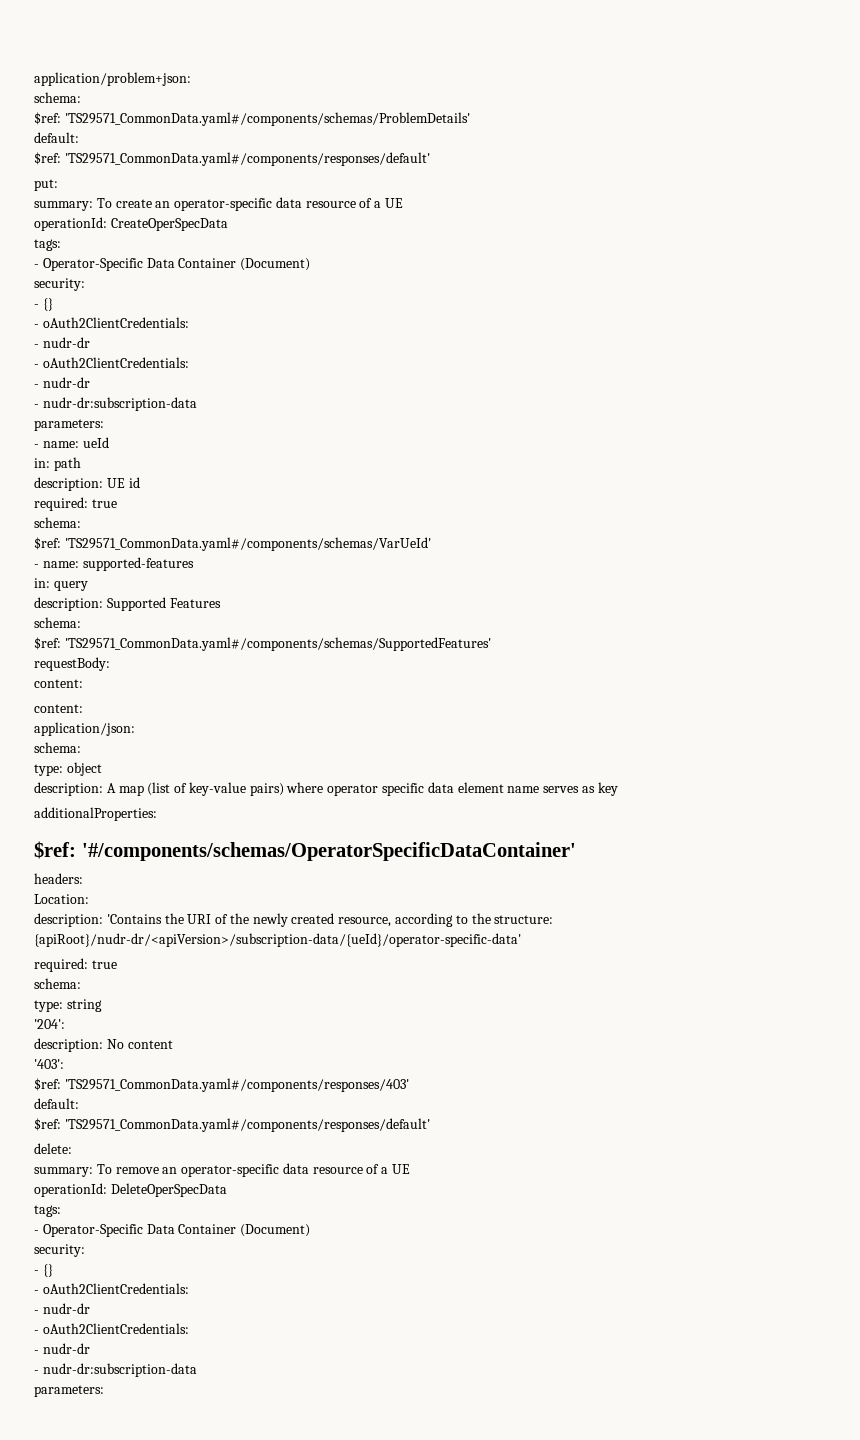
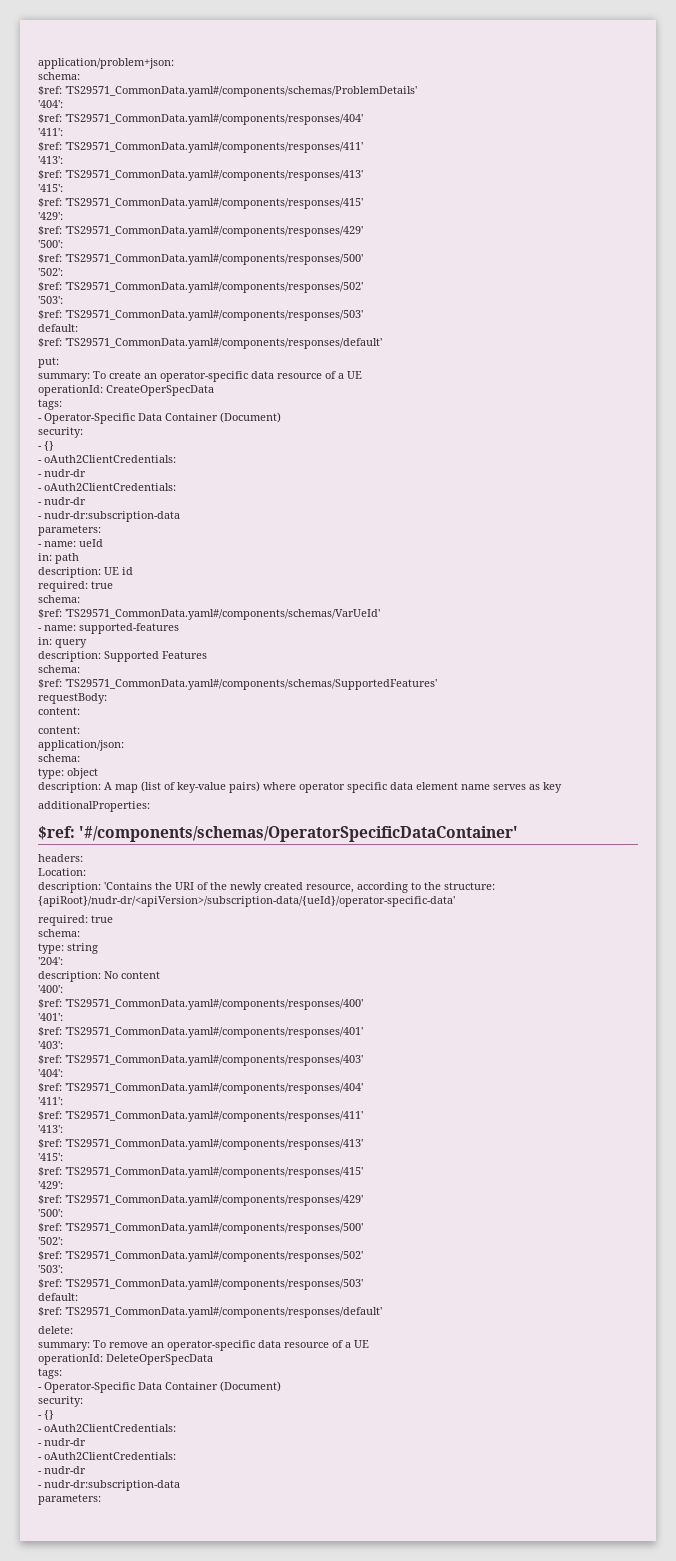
  $ref: 'TS29571_CommonData.yaml#/components/schemas/ProblemDetails'
+ '404':
+ $ref: 'TS29571_CommonData.yaml#/components/responses/404'
+ '411':
+ $ref: 'TS29571_CommonData.yaml#/components/responses/411'
+ '413':
+ $ref: 'TS29571_CommonData.yaml#/components/responses/413'
+ '415':
+ $ref: 'TS29571_CommonData.yaml#/components/responses/415'
+ '429':
+ $ref: 'TS29571_CommonData.yaml#/components/responses/429'
+ '500':
+ $ref: 'TS29571_CommonData.yaml#/components/responses/500'
+ '502':
+ $ref: 'TS29571_CommonData.yaml#/components/responses/502'
+ '503':
+ $ref: 'TS29571_CommonData.yaml#/components/responses/503'
+ '400':
+ $ref: 'TS29571_CommonData.yaml#/components/responses/400'
+ '401':
+ $ref: 'TS29571_CommonData.yaml#/components/responses/401'
  '403':
  $ref: 'TS29571_CommonData.yaml#/components/responses/403'
+ '404':
+ $ref: 'TS29571_CommonData.yaml#/components/responses/404'
+ '411':
+ $ref: 'TS29571_CommonData.yaml#/components/responses/411'
+ '413':
+ $ref: 'TS29571_CommonData.yaml#/components/responses/413'
+ '415':
+ $ref: 'TS29571_CommonData.yaml#/components/responses/415'
+ '429':
+ $ref: 'TS29571_CommonData.yaml#/components/responses/429'
+ '500':
+ $ref: 'TS29571_CommonData.yaml#/components/responses/500'
+ '502':
+ $ref: 'TS29571_CommonData.yaml#/components/responses/502'
+ '503':
+ $ref: 'TS29571_CommonData.yaml#/components/responses/503'

